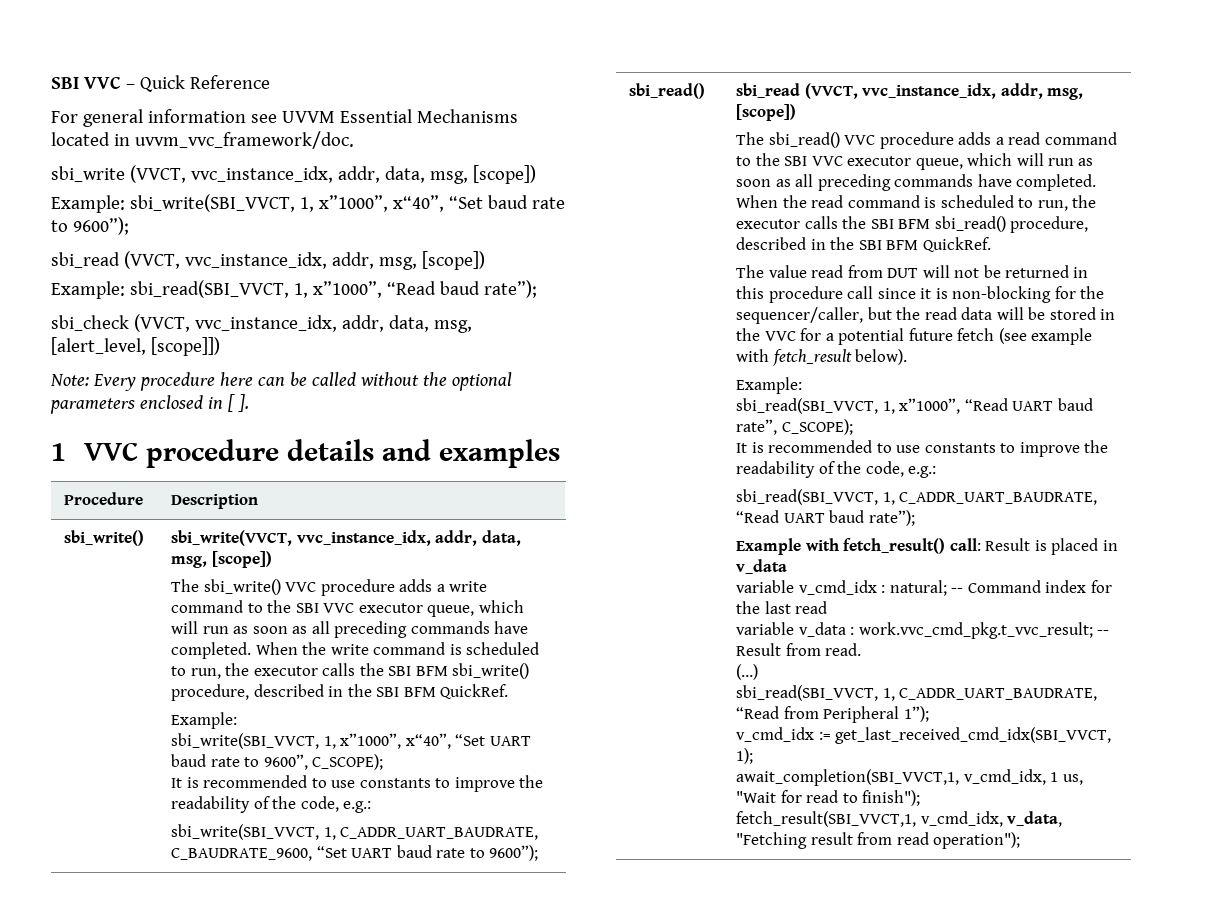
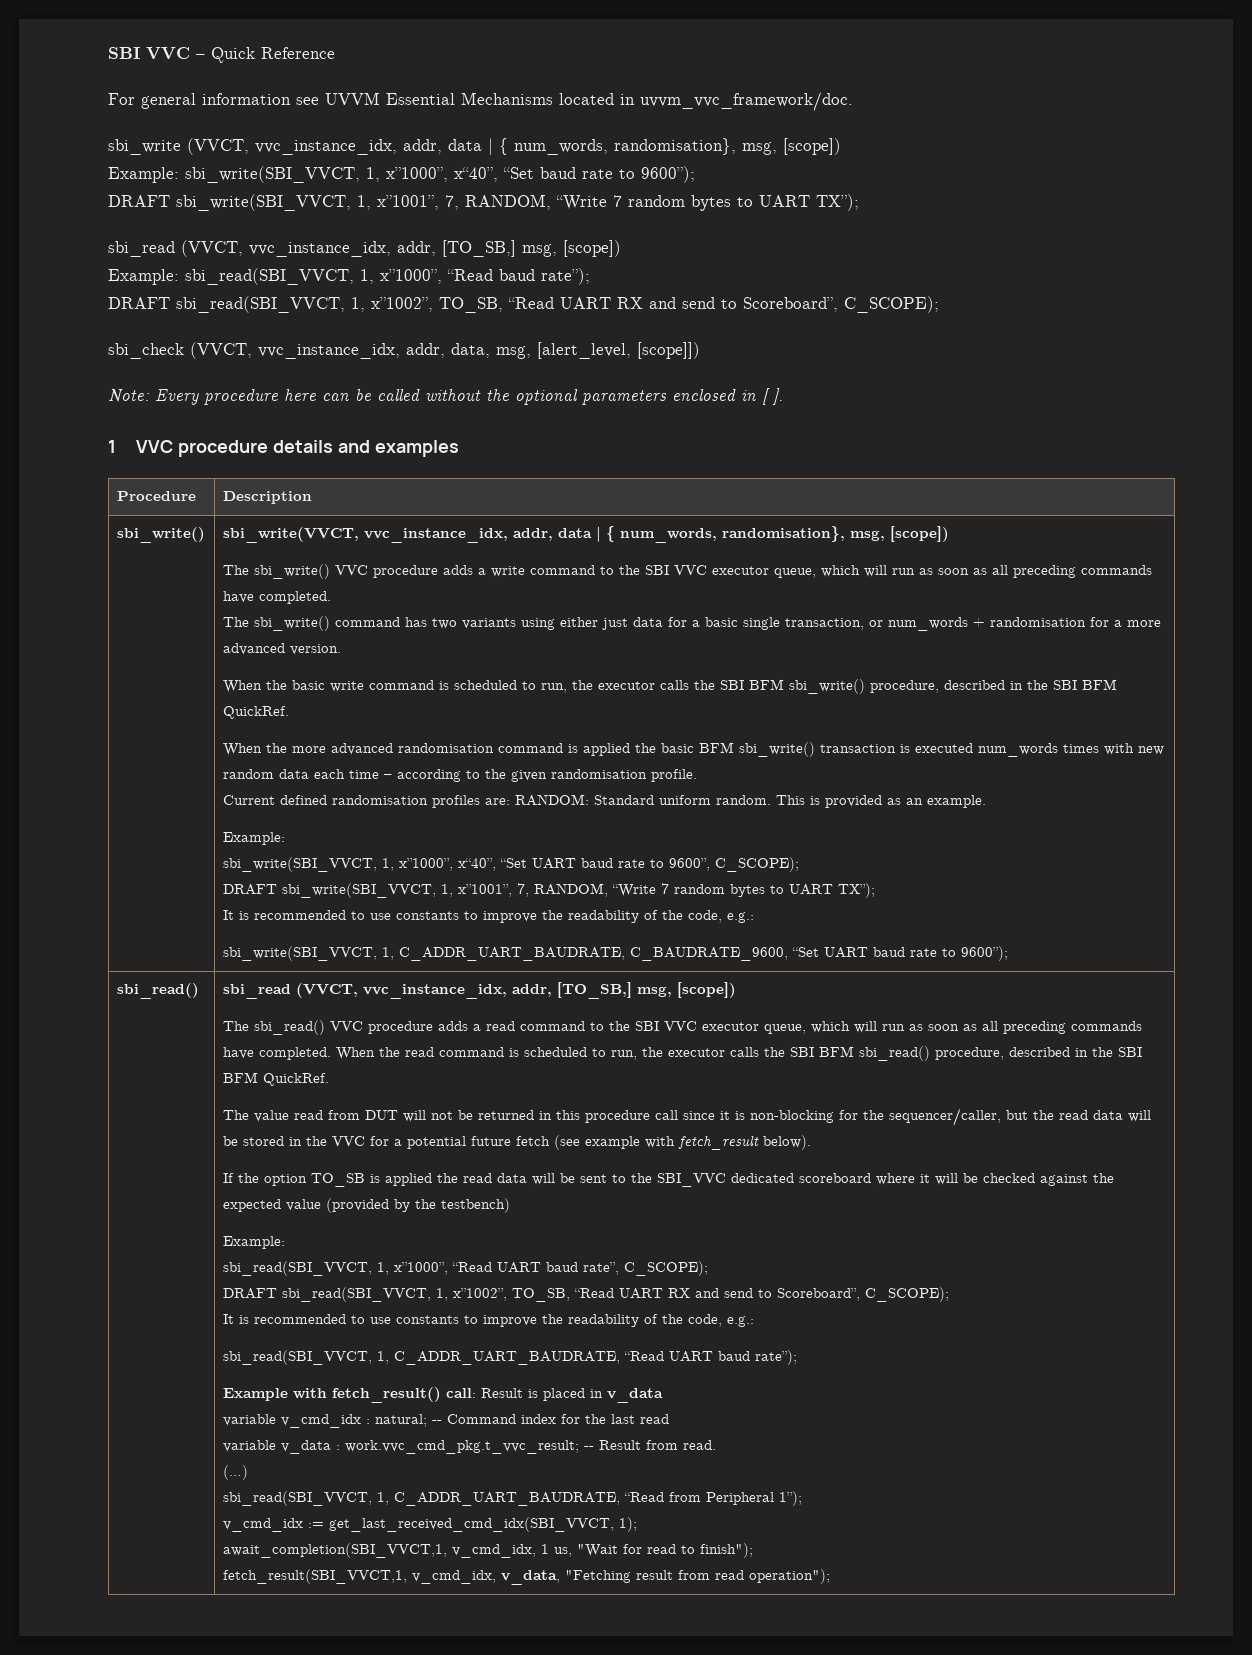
- sbi_write (VVCT, vvc_instance_idx, addr, data, msg, [scope])
+ sbi_write (VVCT, vvc_instance_idx, addr, data | { num_words, randomisation}, msg, [scope])
  Example: sbi_write(SBI_VVCT, 1, x”1000”, x“40”, “Set baud rate to 9600”);
- sbi_read (VVCT, vvc_instance_idx, addr, msg, [scope])
+ DRAFT sbi_write(SBI_VVCT, 1, x”1001”, 7, RANDOM, “Write 7 random bytes to UART TX”);
+ sbi_read (VVCT, vvc_instance_idx, addr, [TO_SB,] msg, [scope])
  Example: sbi_read(SBI_VVCT, 1, x”1000”, “Read baud rate”);
+ DRAFT sbi_read(SBI_VVCT, 1, x”1002”, TO_SB, “Read UART RX and send to Scoreboard”, C_SCOPE);
- sbi_write(VVCT, vvc_instance_idx, addr, data, msg, [scope])
+ sbi_write(VVCT, vvc_instance_idx, addr, data | { num_words, randomisation}, msg, [scope])
- The sbi_write() VVC procedure adds a write command to the SBI VVC executor queue, which will run as soon as all preceding commands have completed. When the write command is scheduled to run, the executor calls the SBI BFM sbi_write() procedure, described in the SBI BFM QuickRef.
+ The sbi_write() VVC procedure adds a write command to the SBI VVC executor queue, which will run as soon as all preceding commands have completed.
+ The sbi_write() command has two variants using either just data for a basic single transaction, or num_words + randomisation for a more advanced version.
+ When the basic write command is scheduled to run, the executor calls the SBI BFM sbi_write() procedure, described in the SBI BFM QuickRef.
+ When the more advanced randomisation command is applied the basic BFM sbi_write() transaction is executed num_words times with new random data each time – according to the given randomisation profile.
+ Current defined randomisation profiles are: RANDOM: Standard uniform random. This is provided as an example.
  sbi_write(SBI_VVCT, 1, x”1000”, x“40”, “Set UART baud rate to 9600”, C_SCOPE);
+ DRAFT sbi_write(SBI_VVCT, 1, x”1001”, 7, RANDOM, “Write 7 random bytes to UART TX”);
- sbi_read() | sbi_read (VVCT, vvc_instance_idx, addr, msg, [scope])
+ sbi_read() | sbi_read (VVCT, vvc_instance_idx, addr, [TO_SB,] msg, [scope])
+ If the option TO_SB is applied the read data will be sent to the SBI_VVC dedicated scoreboard where it will be checked against the expected value (provided by the testbench)
  sbi_read(SBI_VVCT, 1, x”1000”, “Read UART baud rate”, C_SCOPE);
+ DRAFT sbi_read(SBI_VVCT, 1, x”1002”, TO_SB, “Read UART RX and send to Scoreboard”, C_SCOPE);

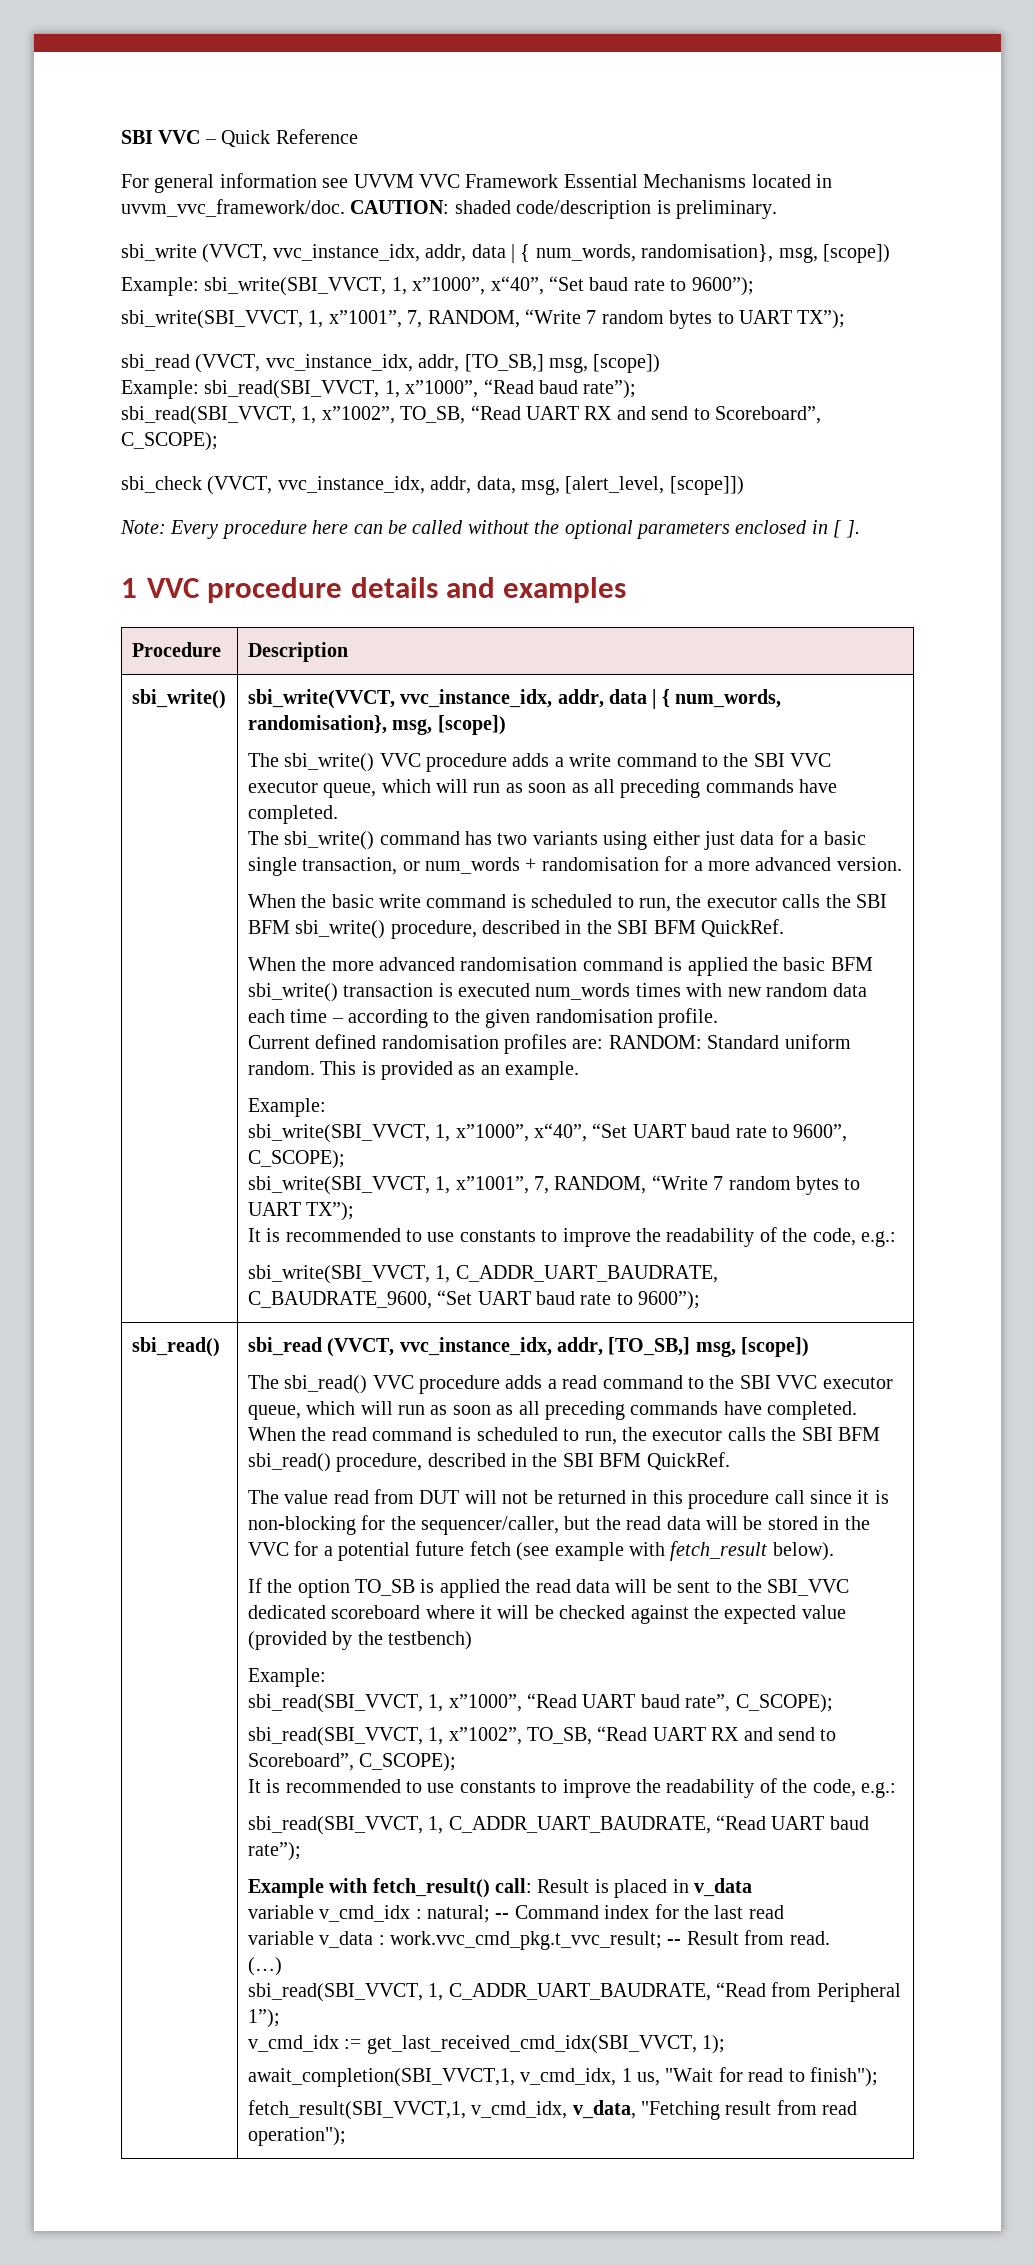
- For general information see UVVM Essential Mechanisms located in uvvm_vvc_framework/doc.
+ For general information see UVVM VVC Framework Essential Mechanisms located in uvvm_vvc_framework/doc. CAUTION: shaded code/description is preliminary.
  Example: sbi_write(SBI_VVCT, 1, x”1000”, x“40”, “Set baud rate to 9600”);
- DRAFT sbi_write(SBI_VVCT, 1, x”1001”, 7, RANDOM, “Write 7 random bytes to UART TX”);
+ sbi_write(SBI_VVCT, 1, x”1001”, 7, RANDOM, “Write 7 random bytes to UART TX”);
  Example: sbi_read(SBI_VVCT, 1, x”1000”, “Read baud rate”);
- DRAFT sbi_read(SBI_VVCT, 1, x”1002”, TO_SB, “Read UART RX and send to Scoreboard”, C_SCOPE);
+ sbi_read(SBI_VVCT, 1, x”1002”, TO_SB, “Read UART RX and send to Scoreboard”, C_SCOPE);
  sbi_write(SBI_VVCT, 1, x”1000”, x“40”, “Set UART baud rate to 9600”, C_SCOPE);
- DRAFT sbi_write(SBI_VVCT, 1, x”1001”, 7, RANDOM, “Write 7 random bytes to UART TX”);
+ sbi_write(SBI_VVCT, 1, x”1001”, 7, RANDOM, “Write 7 random bytes to UART TX”);
  sbi_read(SBI_VVCT, 1, x”1000”, “Read UART baud rate”, C_SCOPE);
- DRAFT sbi_read(SBI_VVCT, 1, x”1002”, TO_SB, “Read UART RX and send to Scoreboard”, C_SCOPE);
+ sbi_read(SBI_VVCT, 1, x”1002”, TO_SB, “Read UART RX and send to Scoreboard”, C_SCOPE);

